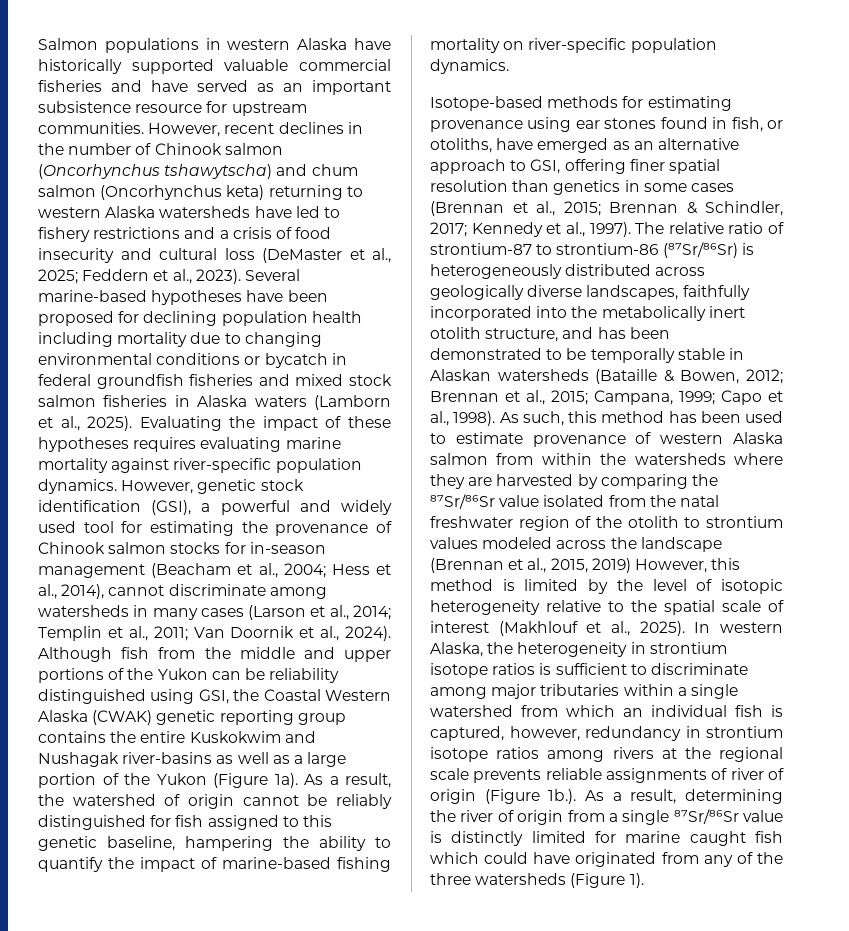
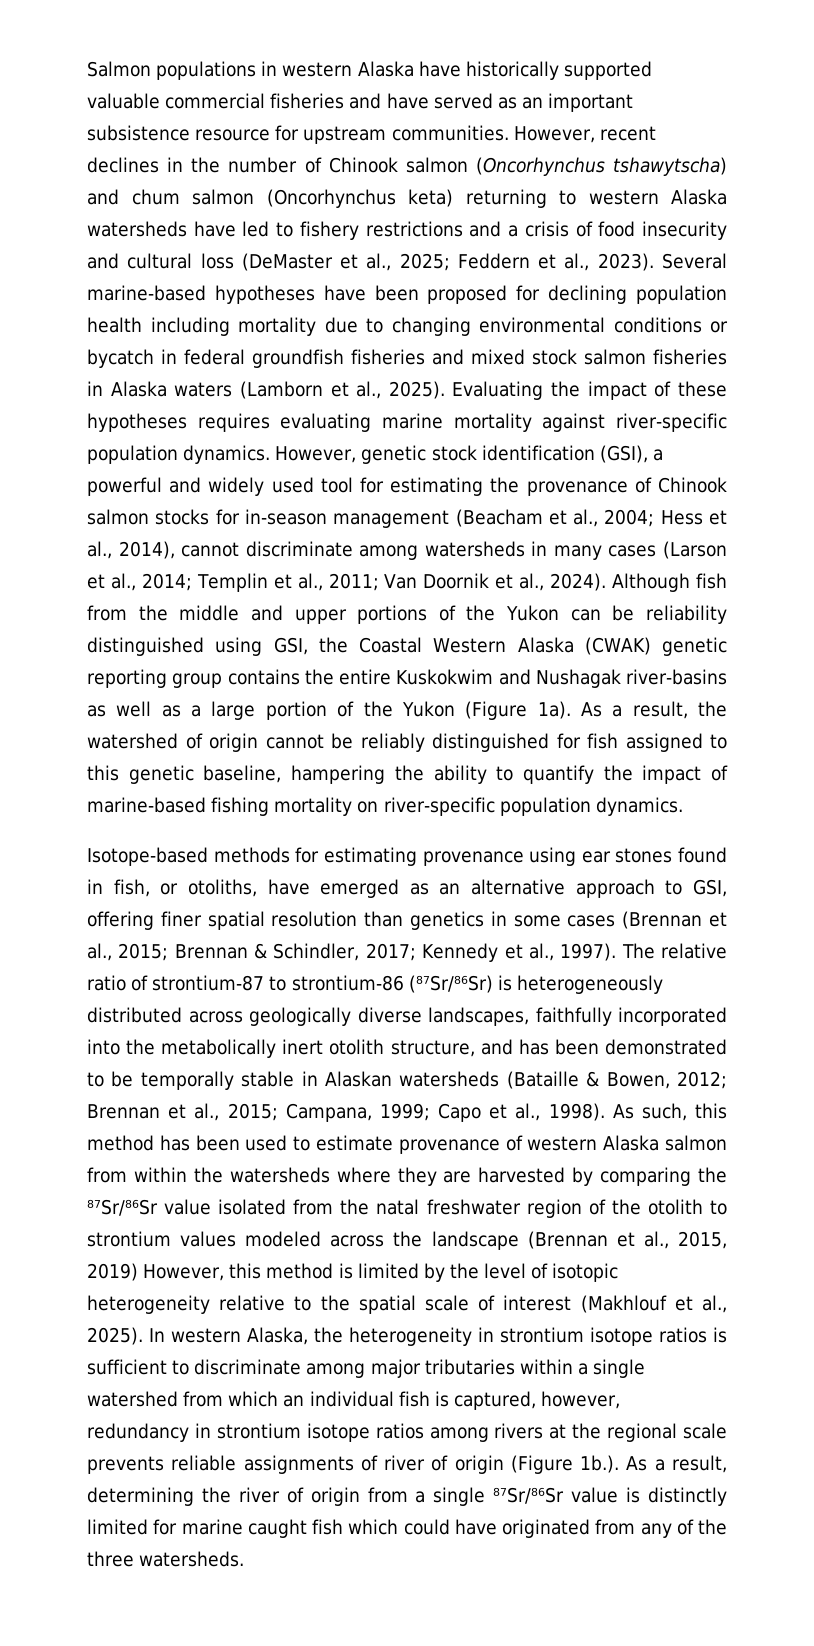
- In western Alaska, the heterogeneity in strontium isotope ratios is sufficient to discriminate among major tributaries within a single watershed from which an individual fish is captured, however, redundancy in strontium isotope ratios among rivers at the regional scale prevents reliable assignments of river of origin (Figure 1b.). As a result, determining the river of origin from a single ⁸⁷Sr/⁸⁶Sr value is distinctly limited for marine caught fish which could have originated from any of the three watersheds (Figure 1).
+ In western Alaska, the heterogeneity in strontium isotope ratios is sufficient to discriminate among major tributaries within a single watershed from which an individual fish is captured, however, redundancy in strontium isotope ratios among rivers at the regional scale prevents reliable assignments of river of origin (Figure 1b.). As a result, determining the river of origin from a single ⁸⁷Sr/⁸⁶Sr value is distinctly limited for marine caught fish which could have originated from any of the three watersheds.

